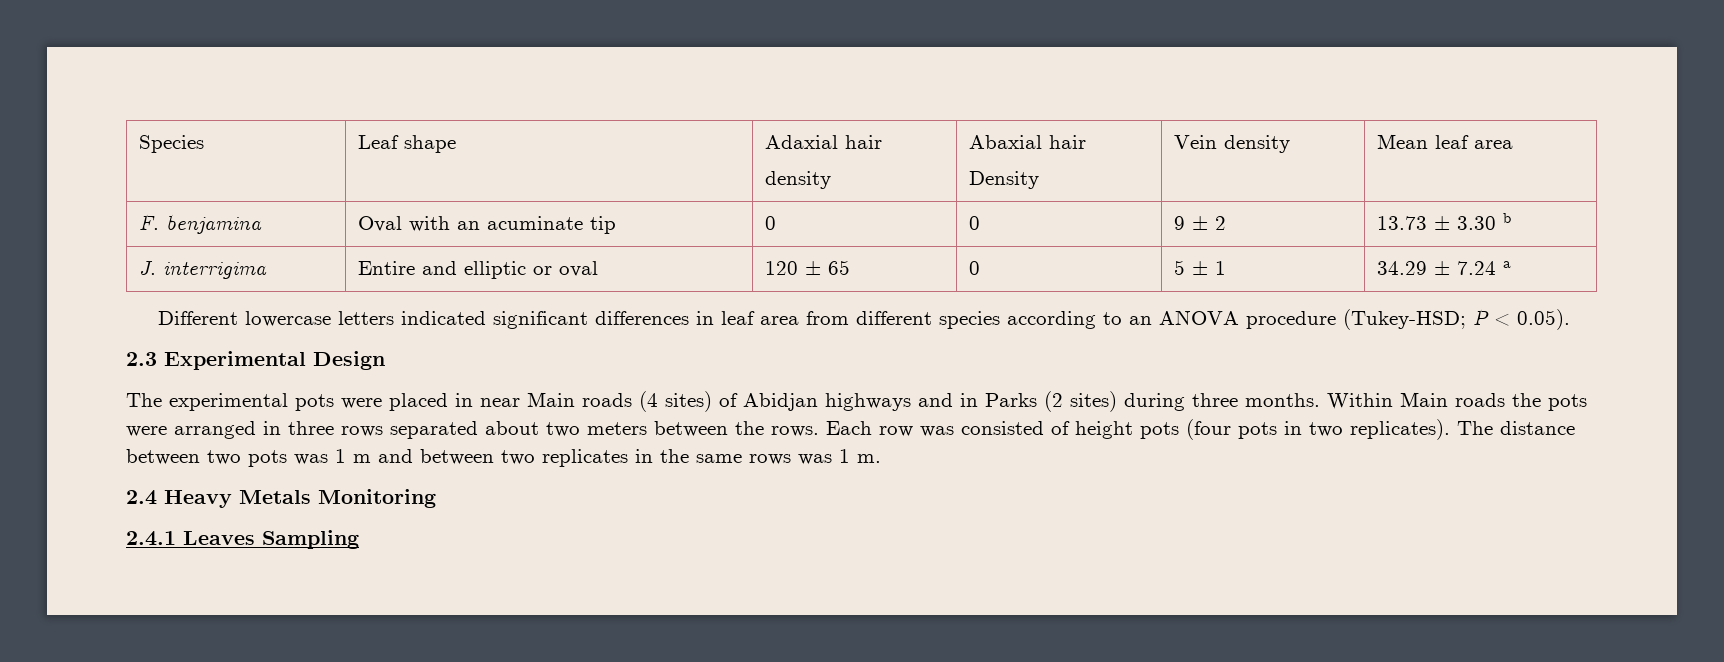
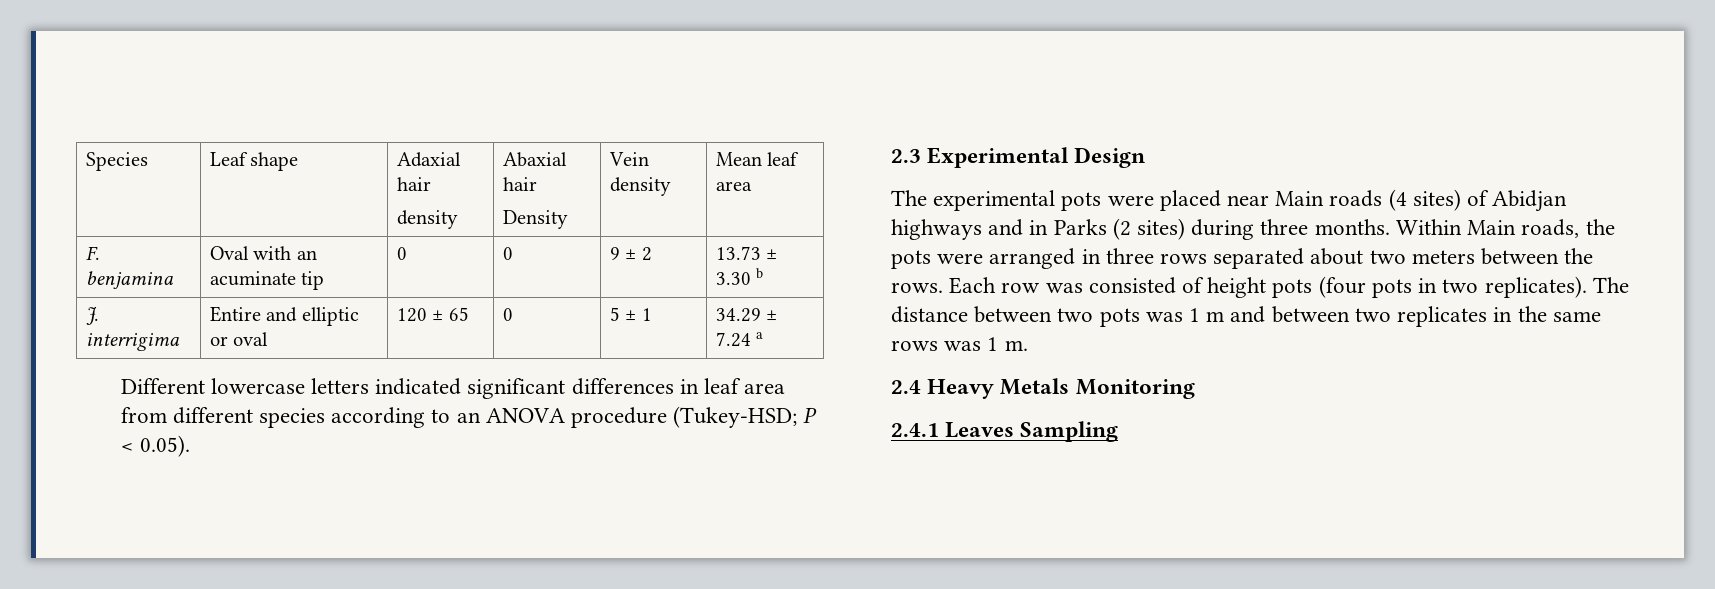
- The experimental pots were placed in near Main roads (4 sites) of Abidjan highways and in Parks (2 sites) during three months.
+ The experimental pots were placed near Main roads (4 sites) of Abidjan highways and in Parks (2 sites) during three months.
- Within Main roads the pots were arranged in three rows separated about two meters between the rows.
+ Within Main roads, the pots were arranged in three rows separated about two meters between the rows.

